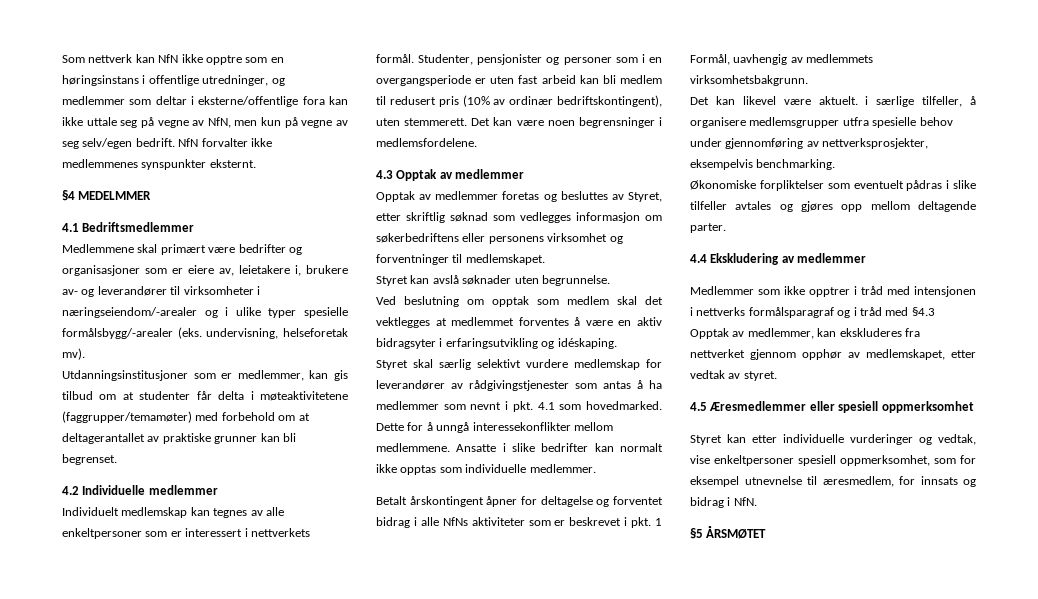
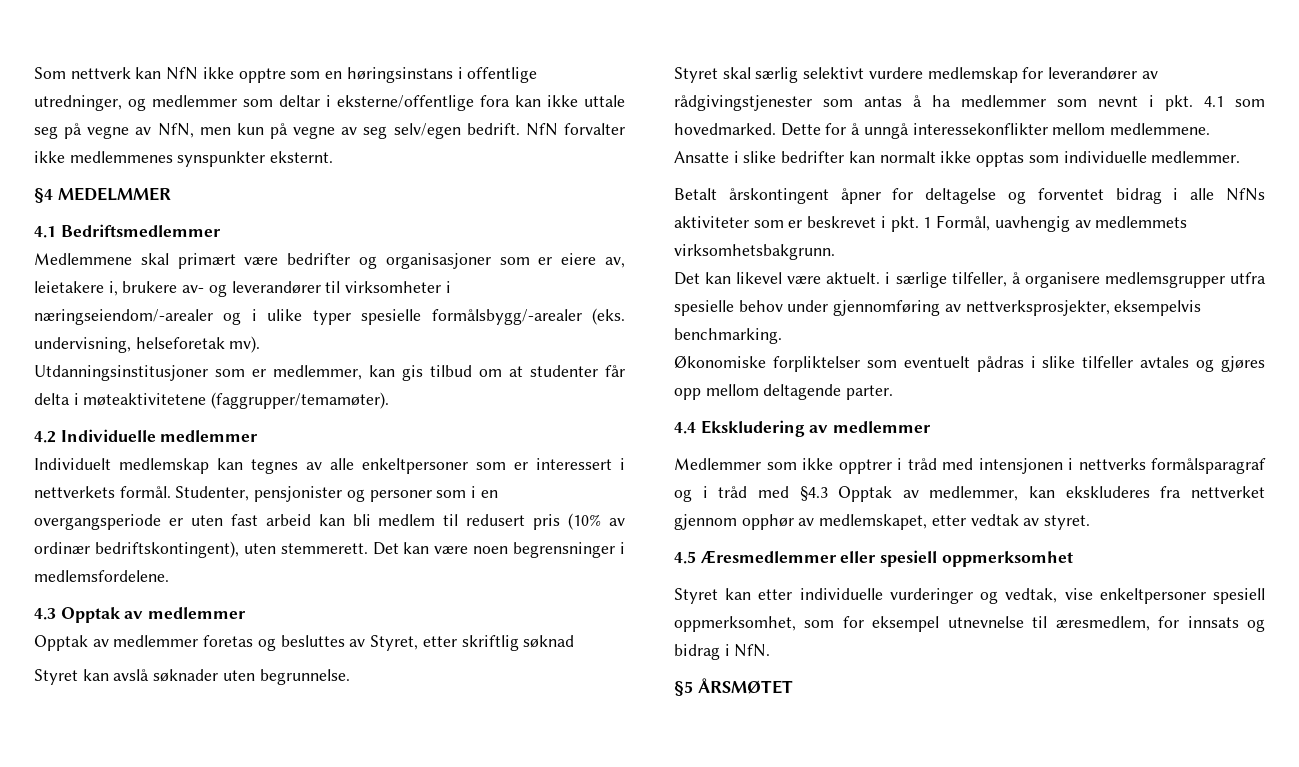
- Utdanningsinstitusjoner som er medlemmer, kan gis tilbud om at studenter får delta i møteaktivitetene (faggrupper/temamøter) med forbehold om at deltagerantallet av praktiske grunner kan bli begrenset.
+ Utdanningsinstitusjoner som er medlemmer, kan gis tilbud om at studenter får delta i møteaktivitetene (faggrupper/temamøter).
- Opptak av medlemmer foretas og besluttes av Styret, etter skriftlig søknad som vedlegges informasjon om søkerbedriftens eller personens virksomhet og forventninger til medlemskapet.
+ Opptak av medlemmer foretas og besluttes av Styret, etter skriftlig søknad
- Ved beslutning om opptak som medlem skal det vektlegges at medlemmet forventes å være en aktiv bidragsyter i erfaringsutvikling og idéskaping.

